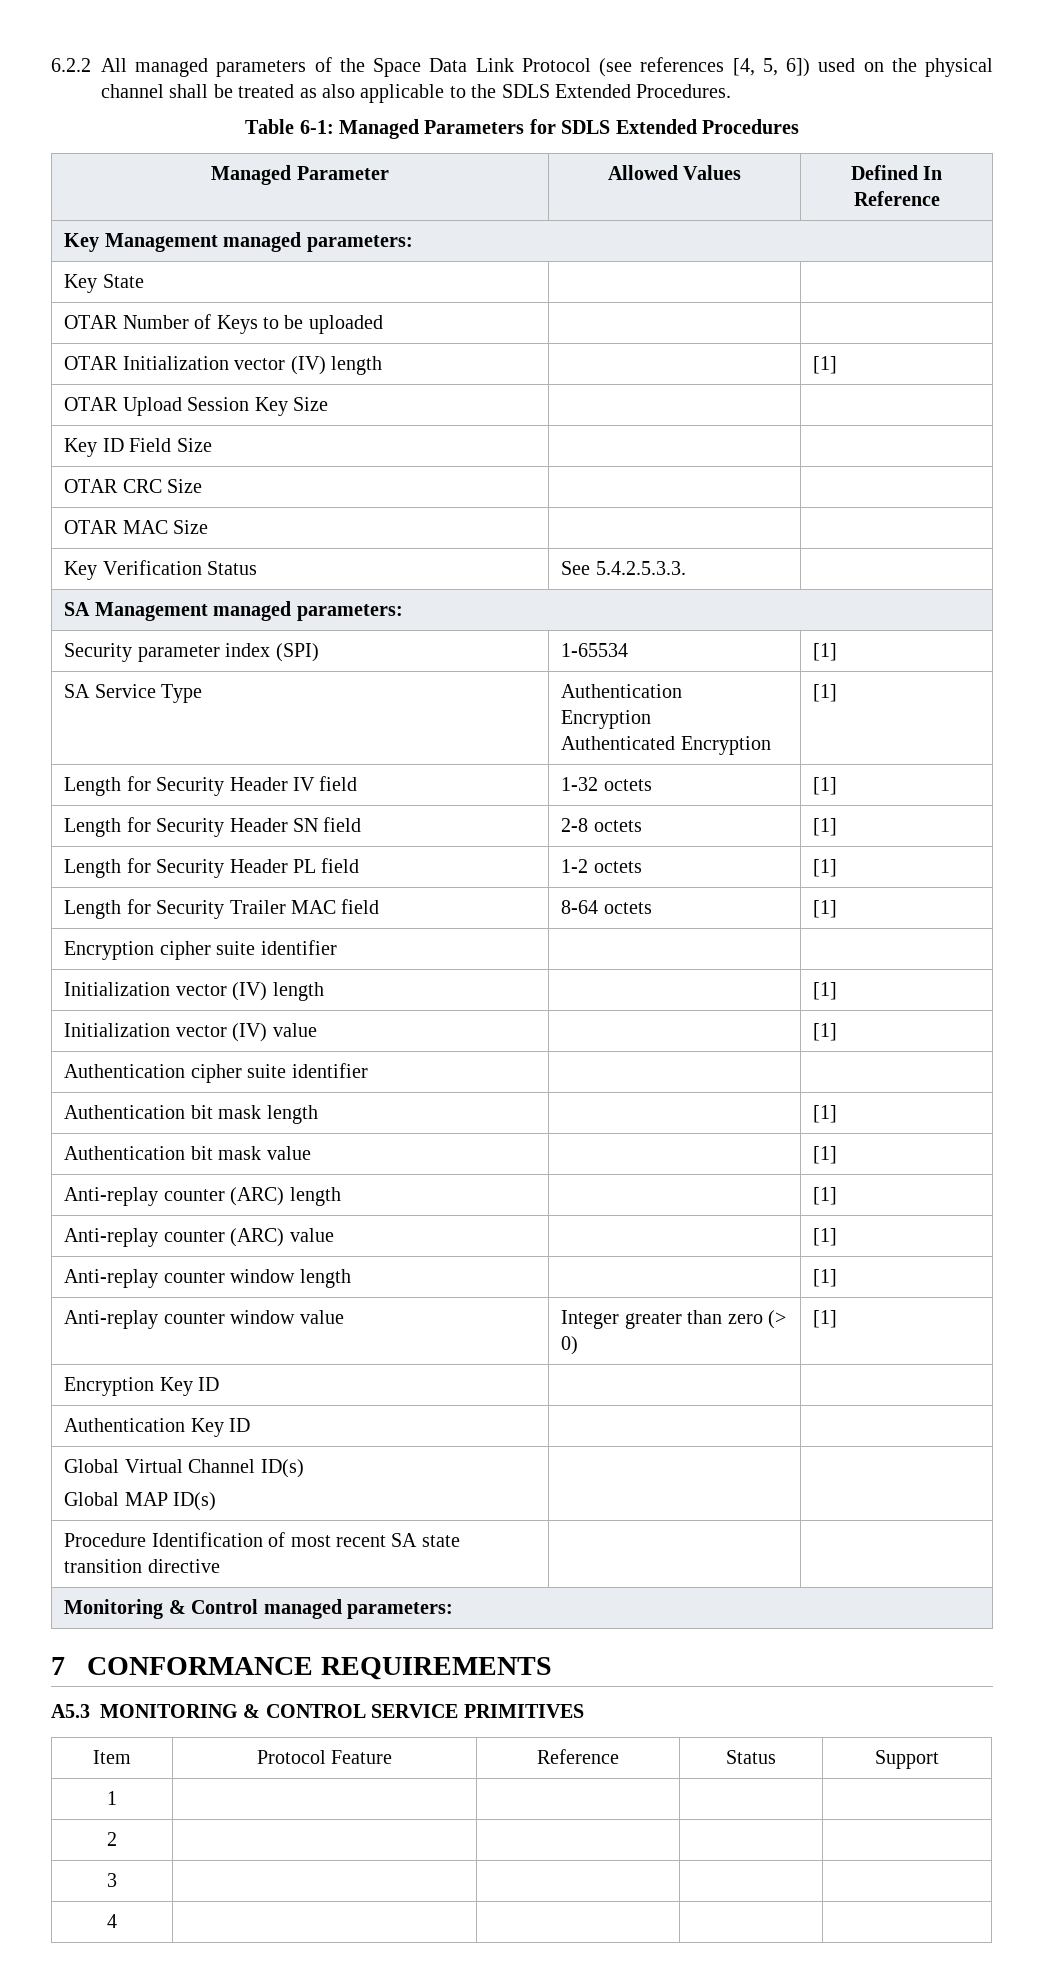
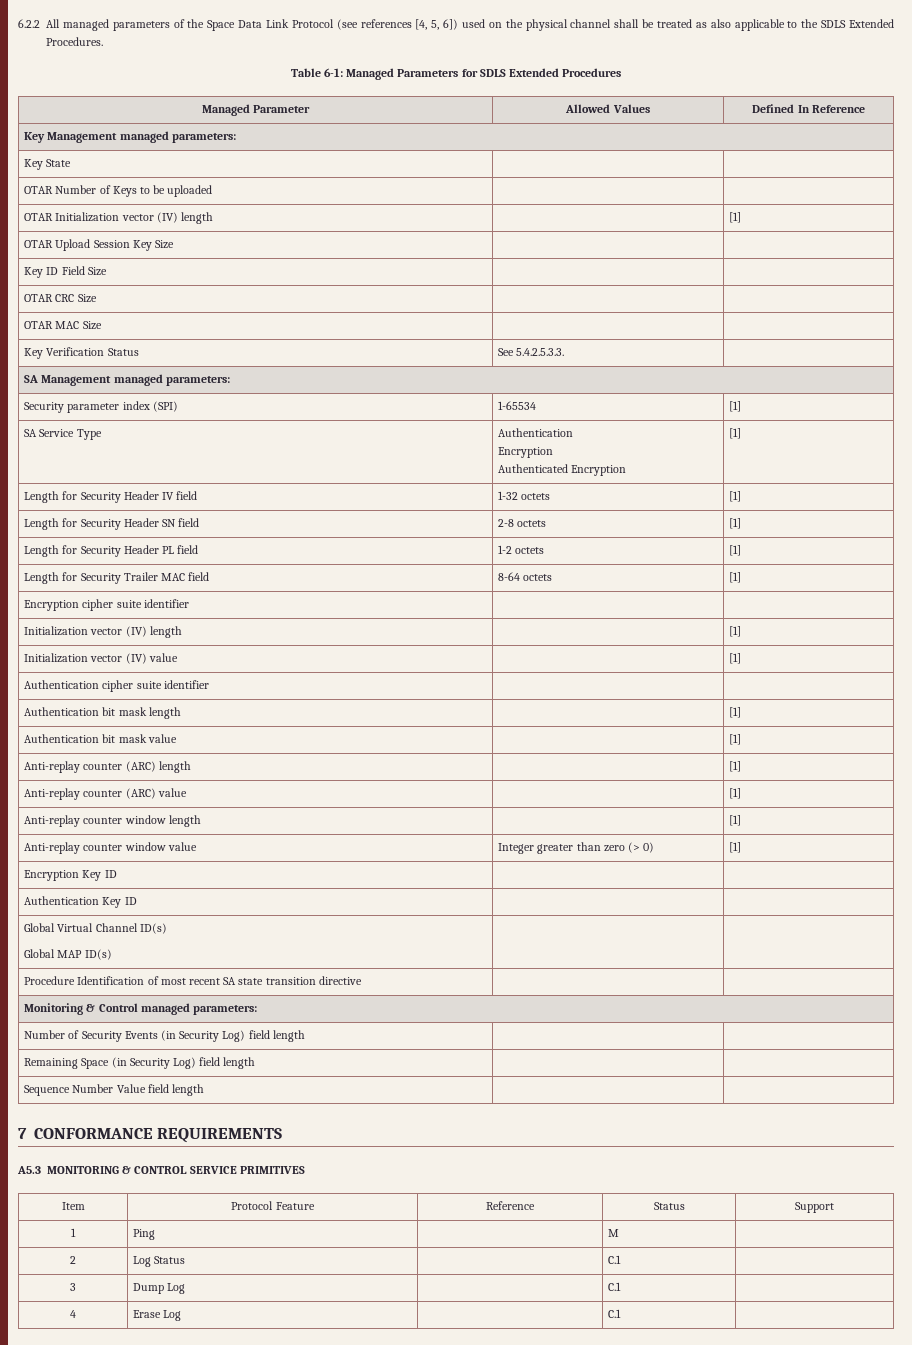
+ Number of Security Events (in Security Log) field length | |
+ Remaining Space (in Security Log) field length | |
+ Sequence Number Value field length | |
- 1 | | | |
+ 1 | Ping | | M |
- 2 | | | |
- 3 | | | |
- 4 | | | |
+ 2 | Log Status | | C.1 |
+ 3 | Dump Log | | C.1 |
+ 4 | Erase Log | | C.1 |

